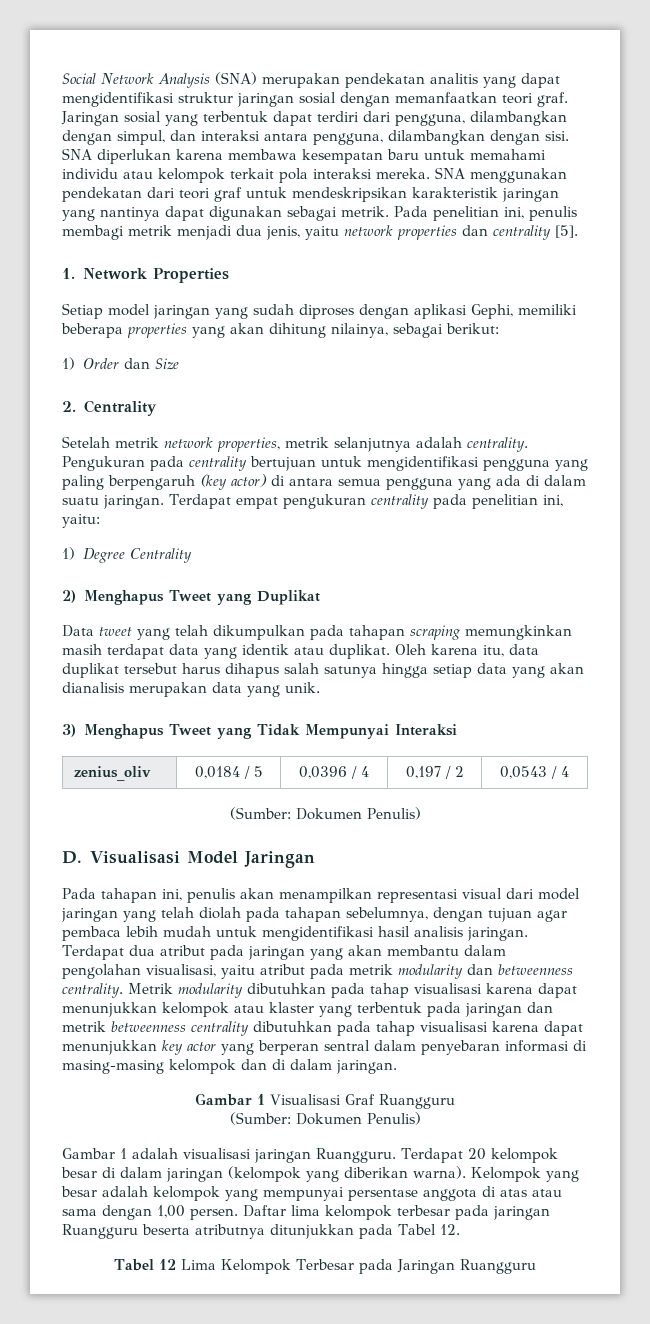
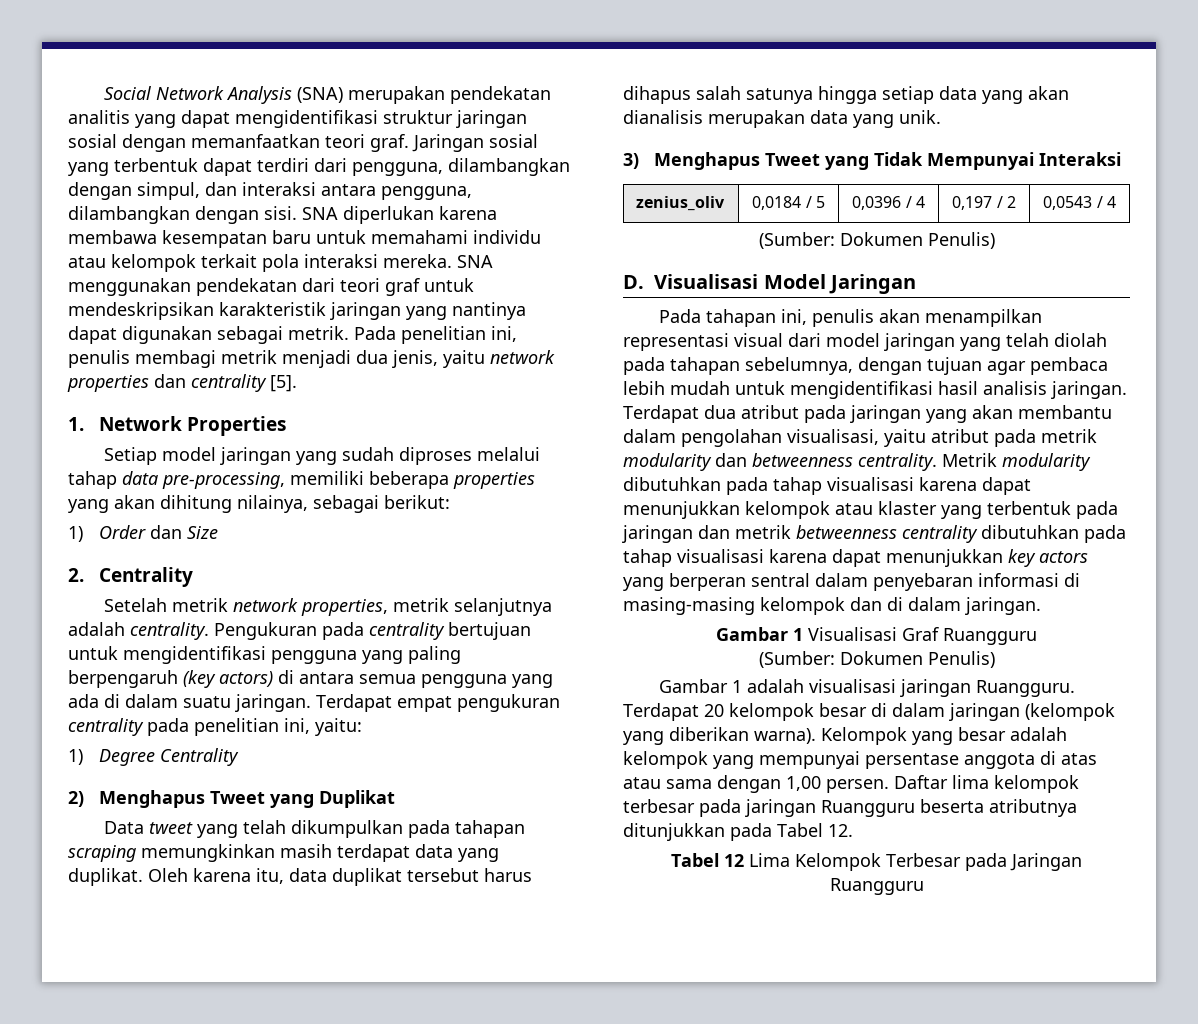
- Setiap model jaringan yang sudah diproses dengan aplikasi Gephi, memiliki beberapa properties yang akan dihitung nilainya, sebagai berikut:
+ Setiap model jaringan yang sudah diproses melalui tahap data pre-processing, memiliki beberapa properties yang akan dihitung nilainya, sebagai berikut:
- Pengukuran pada centrality bertujuan untuk mengidentifikasi pengguna yang paling berpengaruh (key actor) di antara semua pengguna yang ada di dalam suatu jaringan.
+ Pengukuran pada centrality bertujuan untuk mengidentifikasi pengguna yang paling berpengaruh (key actors) di antara semua pengguna yang ada di dalam suatu jaringan.
- Data tweet yang telah dikumpulkan pada tahapan scraping memungkinkan masih terdapat data yang identik atau duplikat.
+ Data tweet yang telah dikumpulkan pada tahapan scraping memungkinkan masih terdapat data yang duplikat.
- Metrik modularity dibutuhkan pada tahap visualisasi karena dapat menunjukkan kelompok atau klaster yang terbentuk pada jaringan dan metrik betweenness centrality dibutuhkan pada tahap visualisasi karena dapat menunjukkan key actor yang berperan sentral dalam penyebaran informasi di masing-masing kelompok dan di dalam jaringan.
+ Metrik modularity dibutuhkan pada tahap visualisasi karena dapat menunjukkan kelompok atau klaster yang terbentuk pada jaringan dan metrik betweenness centrality dibutuhkan pada tahap visualisasi karena dapat menunjukkan key actors yang berperan sentral dalam penyebaran informasi di masing-masing kelompok dan di dalam jaringan.

